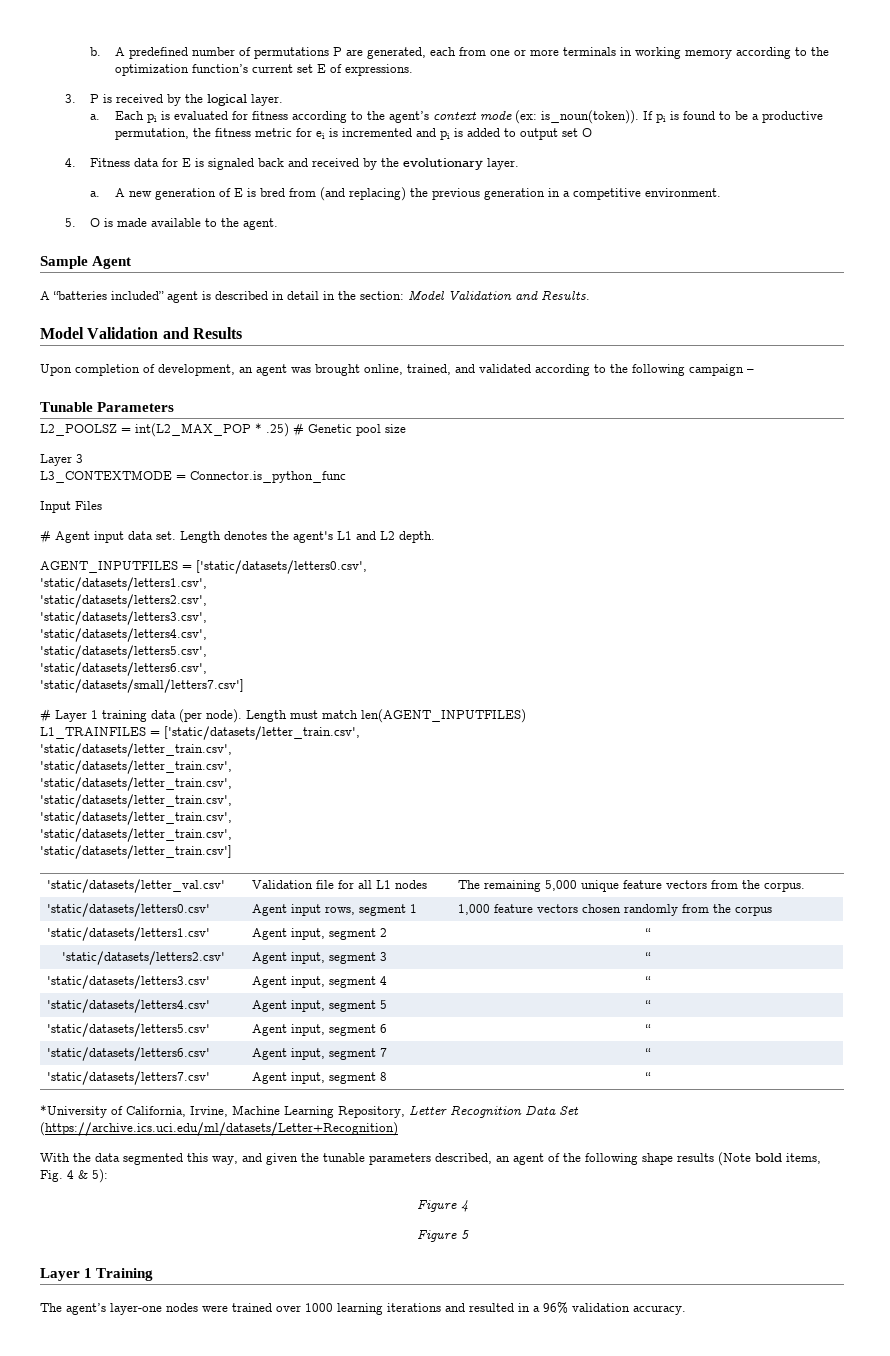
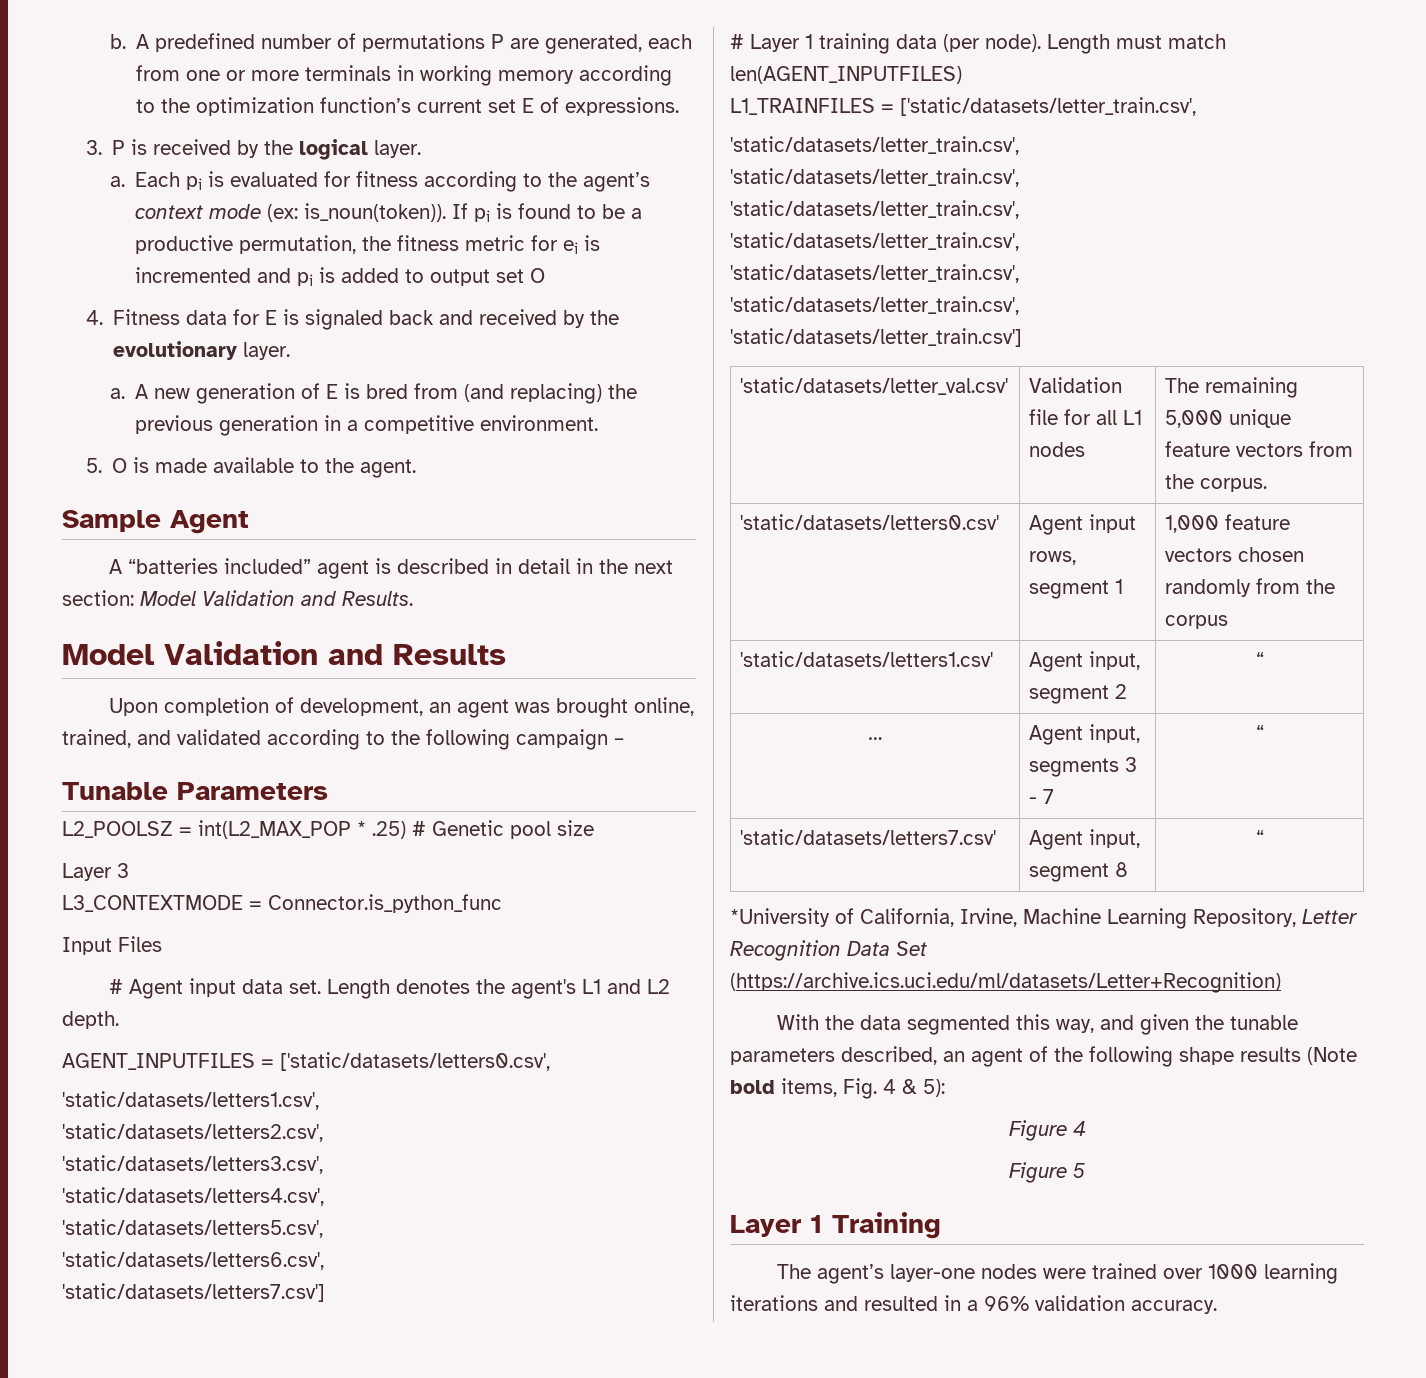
- A “batteries included” agent is described in detail in the section: Model Validation and Results.
+ A “batteries included” agent is described in detail in the next section: Model Validation and Results.
- 'static/datasets/small/letters7.csv']
+ 'static/datasets/letters7.csv']
- 'static/datasets/letters2.csv' | Agent input, segment 3 | “
- 'static/datasets/letters3.csv' | Agent input, segment 4 | “
- 'static/datasets/letters4.csv' | Agent input, segment 5 | “
- 'static/datasets/letters5.csv' | Agent input, segment 6 | “
- 'static/datasets/letters6.csv' | Agent input, segment 7 | “
+ … | Agent input, segments 3 - 7 | “

